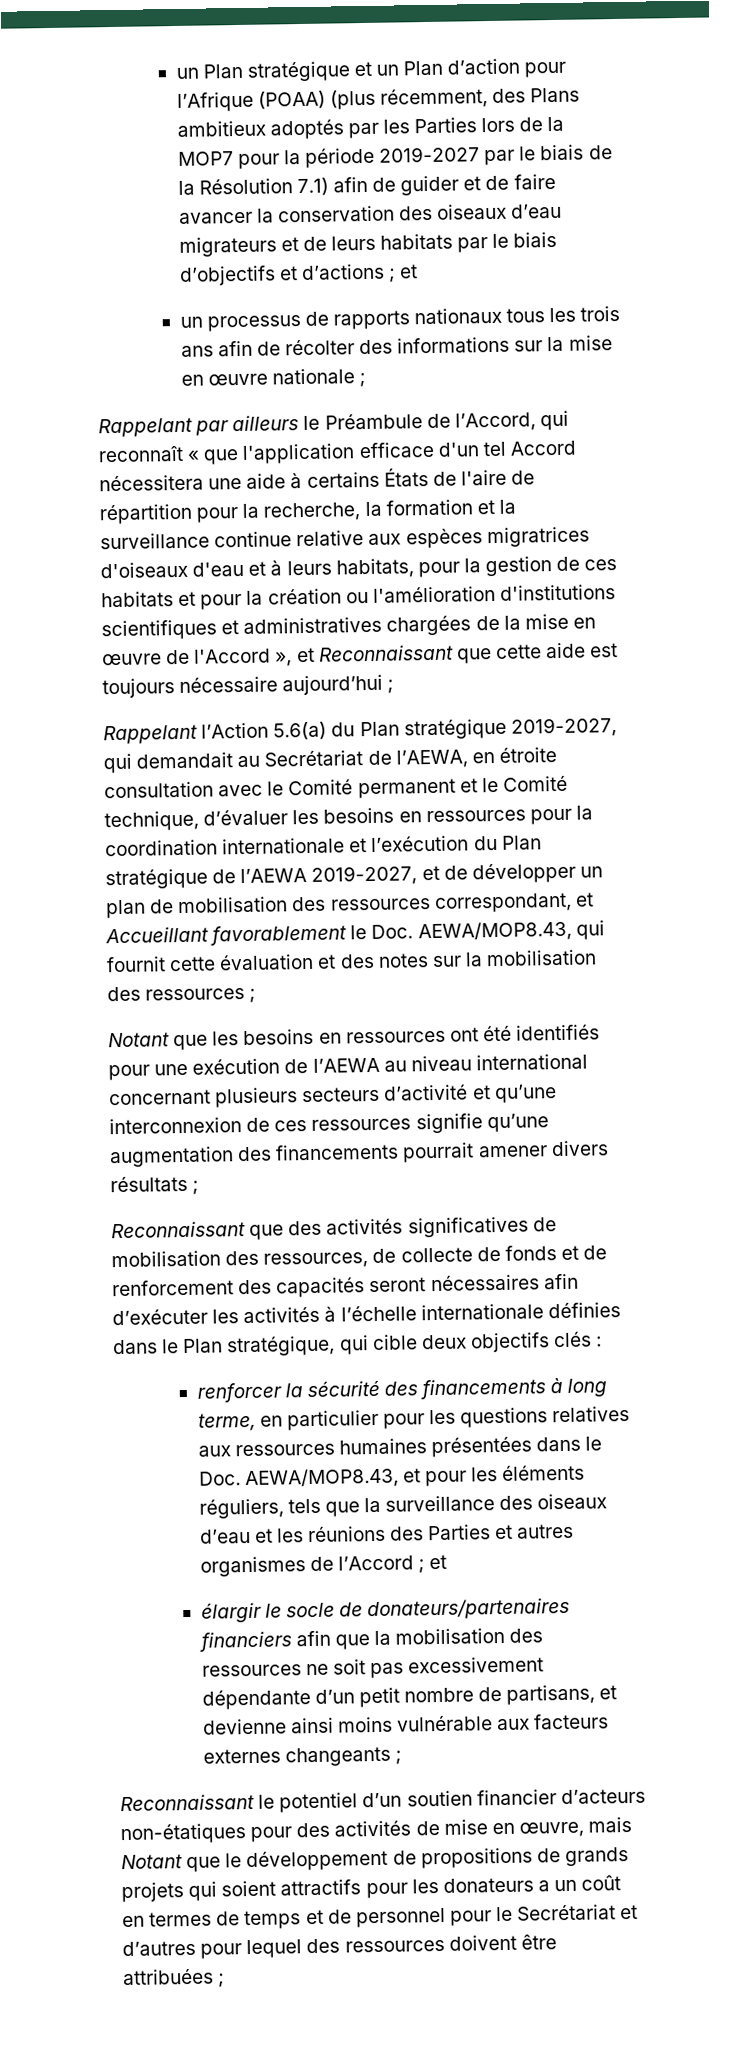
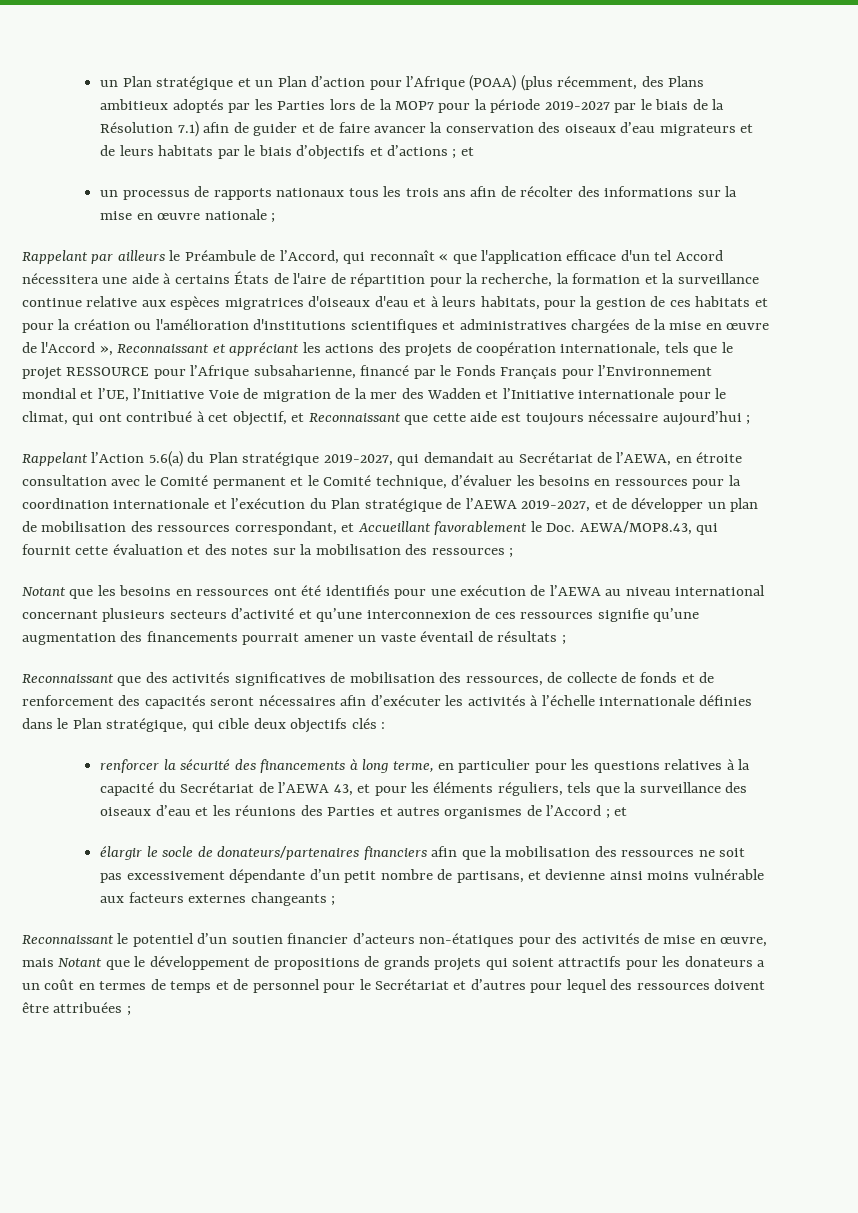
- Rappelant par ailleurs le Préambule de l’Accord, qui reconnaît « que l'application efficace d'un tel Accord nécessitera une aide à certains États de l'aire de répartition pour la recherche, la formation et la surveillance continue relative aux espèces migratrices d'oiseaux d'eau et à leurs habitats, pour la gestion de ces habitats et pour la création ou l'amélioration d'institutions scientifiques et administratives chargées de la mise en œuvre de l'Accord », et Reconnaissant que cette aide est toujours nécessaire aujourd’hui ;
+ Rappelant par ailleurs le Préambule de l’Accord, qui reconnaît « que l'application efficace d'un tel Accord nécessitera une aide à certains États de l'aire de répartition pour la recherche, la formation et la surveillance continue relative aux espèces migratrices d'oiseaux d'eau et à leurs habitats, pour la gestion de ces habitats et pour la création ou l'amélioration d'institutions scientifiques et administratives chargées de la mise en œuvre de l'Accord », Reconnaissant et appréciant les actions des projets de coopération internationale, tels que le projet RESSOURCE pour l’Afrique subsaharienne, financé par le Fonds Français pour l’Environnement mondial et l’UE, l’Initiative Voie de migration de la mer des Wadden et l’Initiative internationale pour le climat, qui ont contribué à cet objectif, et Reconnaissant que cette aide est toujours nécessaire aujourd’hui ;
- Notant que les besoins en ressources ont été identifiés pour une exécution de l’AEWA au niveau international concernant plusieurs secteurs d’activité et qu’une interconnexion de ces ressources signifie qu’une augmentation des financements pourrait amener divers résultats ;
+ Notant que les besoins en ressources ont été identifiés pour une exécution de l’AEWA au niveau international concernant plusieurs secteurs d’activité et qu’une interconnexion de ces ressources signifie qu’une augmentation des financements pourrait amener un vaste éventail de résultats ;
- renforcer la sécurité des financements à long terme, en particulier pour les questions relatives aux ressources humaines présentées dans le Doc. AEWA/MOP8.43, et pour les éléments réguliers, tels que la surveillance des oiseaux d’eau et les réunions des Parties et autres organismes de l’Accord ; et
+ renforcer la sécurité des financements à long terme, en particulier pour les questions relatives à la capacité du Secrétariat de l’AEWA 43, et pour les éléments réguliers, tels que la surveillance des oiseaux d’eau et les réunions des Parties et autres organismes de l’Accord ; et

